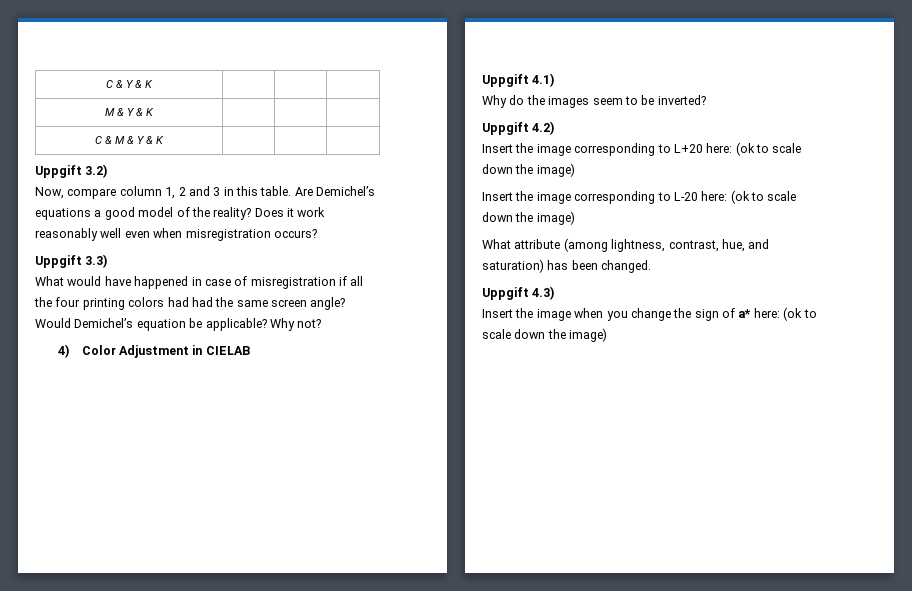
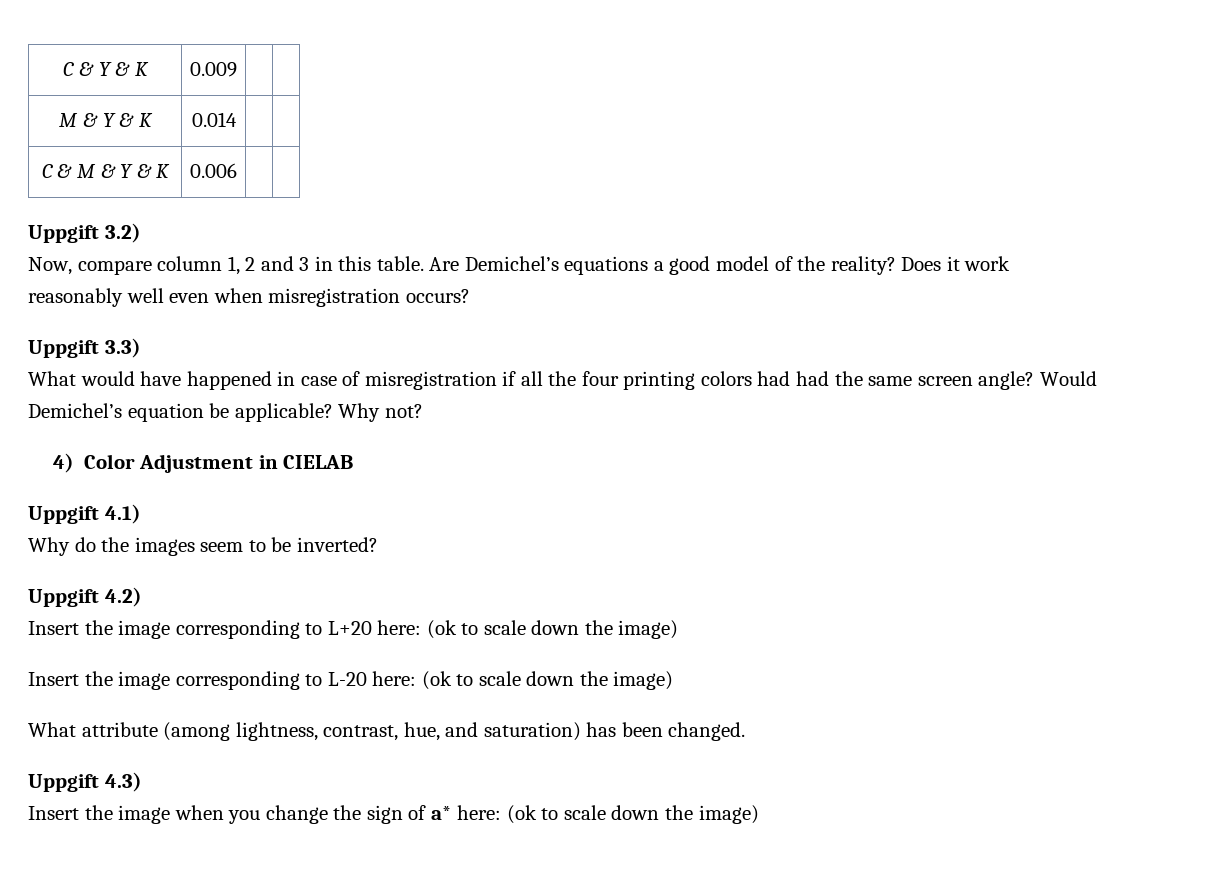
- C & Y & K | | |
- M & Y & K | | |
+ C & Y & K | 0.009 | |
+ M & Y & K | 0.014 | |
- C & M & Y & K | | |
+ C & M & Y & K | 0.006 | |

